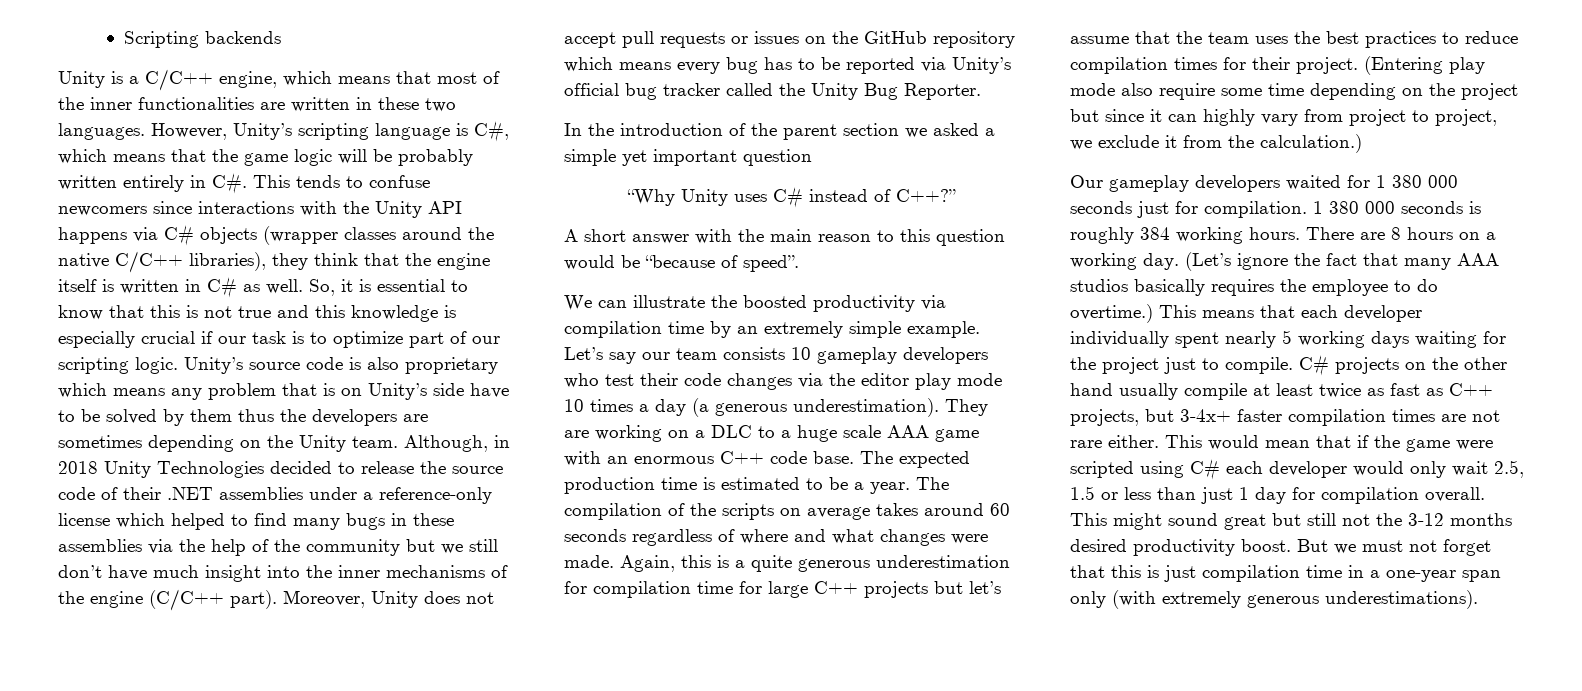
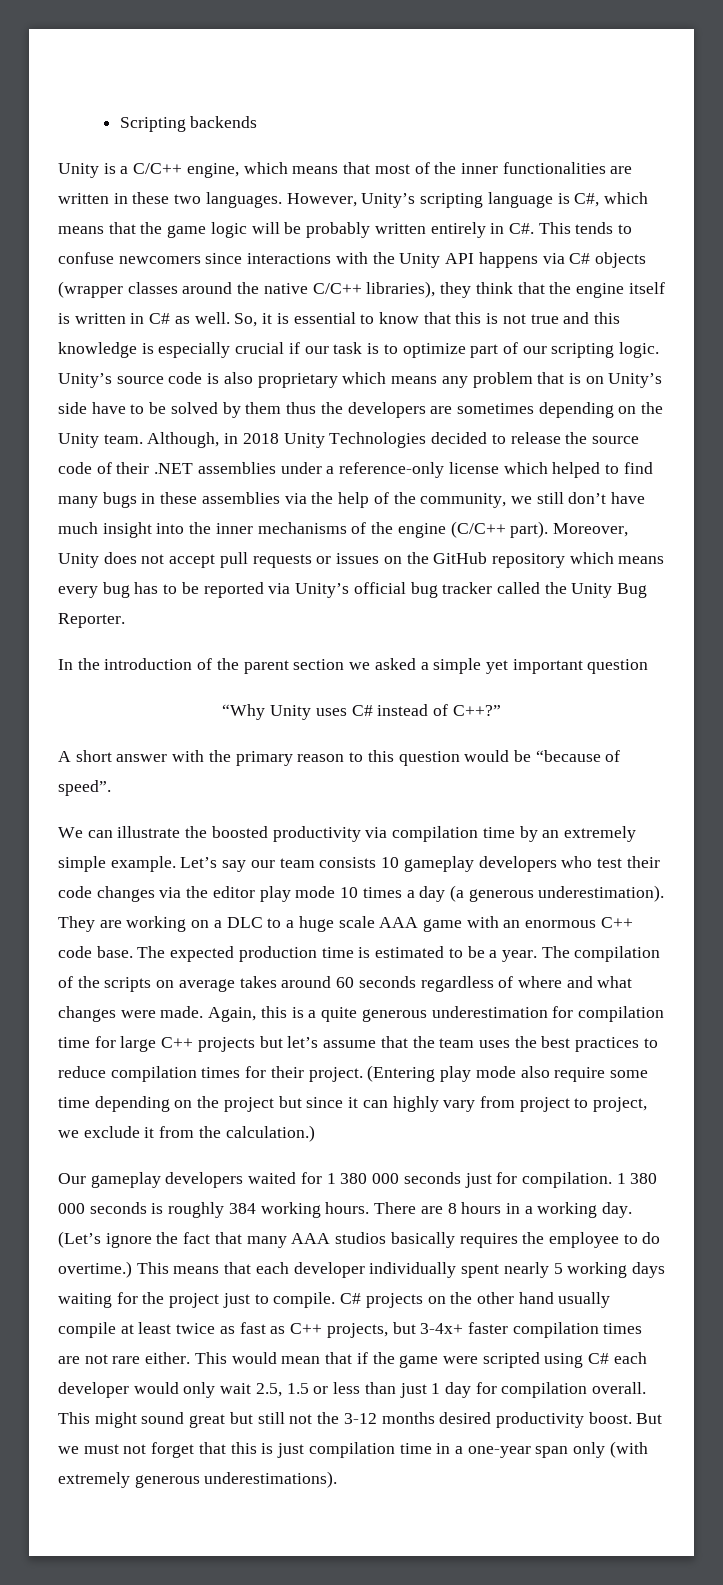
- Although, in 2018 Unity Technologies decided to release the source code of their .NET assemblies under a reference-only license which helped to find many bugs in these assemblies via the help of the community but we still don’t have much insight into the inner mechanisms of the engine (C/C++ part).
+ Although, in 2018 Unity Technologies decided to release the source code of their .NET assemblies under a reference-only license which helped to find many bugs in these assemblies via the help of the community, we still don’t have much insight into the inner mechanisms of the engine (C/C++ part).
- A short answer with the main reason to this question would be “because of speed”.
+ A short answer with the primary reason to this question would be “because of speed”.
- There are 8 hours on a working day.
+ There are 8 hours in a working day.

